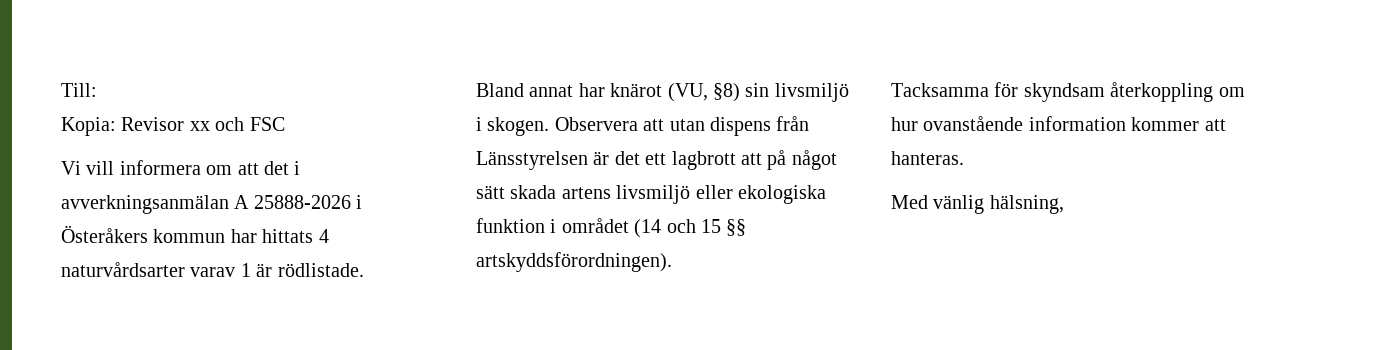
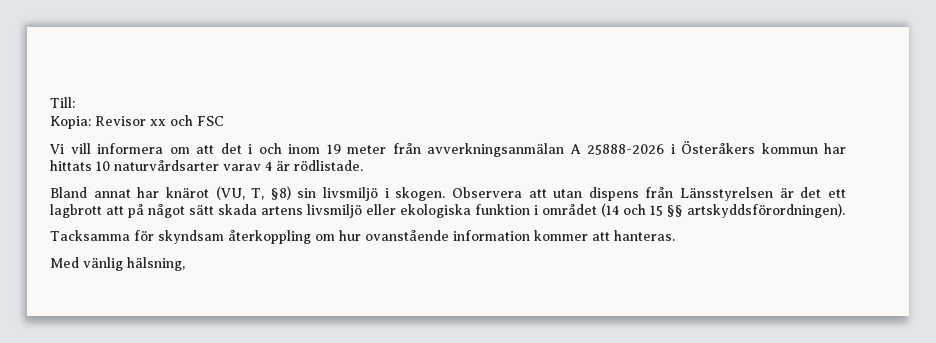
- Vi vill informera om att det i avverkningsanmälan A 25888-2026 i Österåkers kommun har hittats 4 naturvårdsarter varav 1 är rödlistade.
+ Vi vill informera om att det i och inom 19 meter från avverkningsanmälan A 25888-2026 i Österåkers kommun har hittats 10 naturvårdsarter varav 4 är rödlistade.
- Bland annat har knärot (VU, §8) sin livsmiljö i skogen.
+ Bland annat har knärot (VU, T, §8) sin livsmiljö i skogen.

